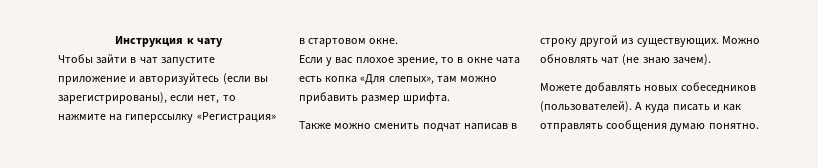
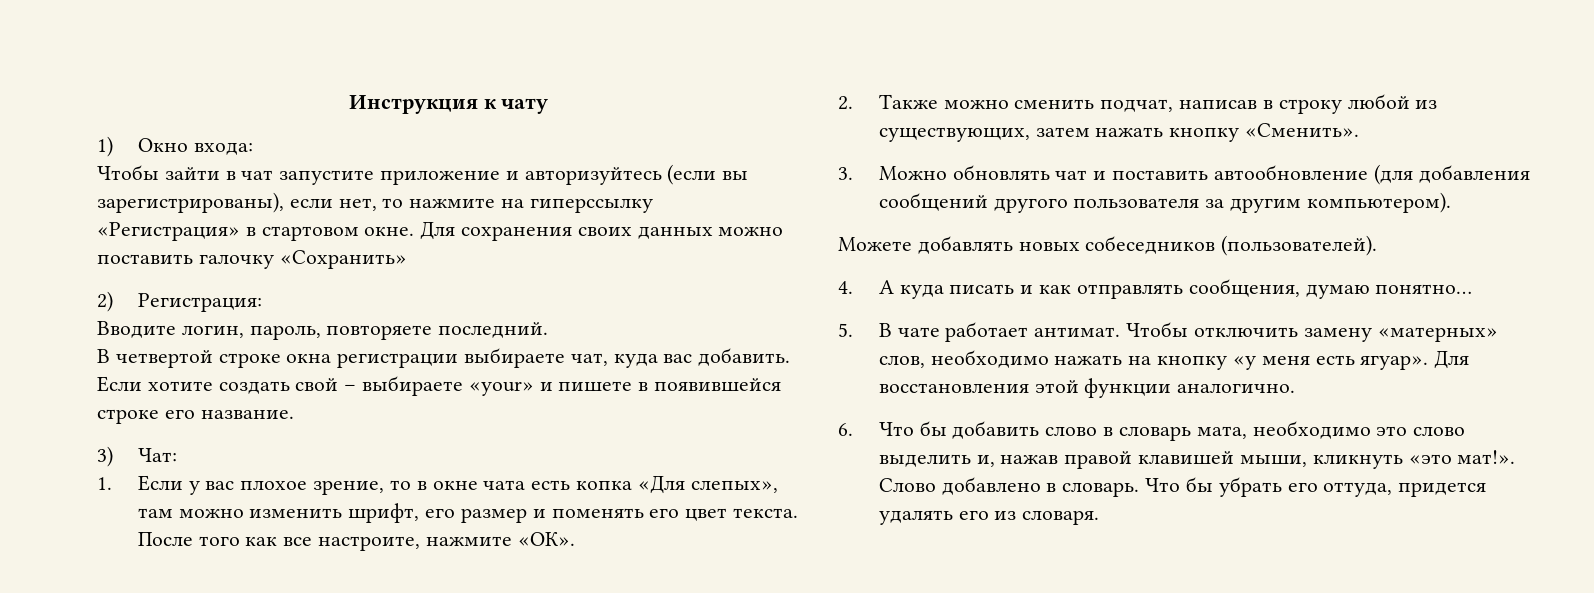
+ 1) Окно входа:
- Чтобы зайти в чат запустите приложение и авторизуйтесь (если вы зарегистрированы), если нет, то нажмите на гиперссылку «Регистрация» в стартовом окне.
- Если у вас плохое зрение, то в окне чата есть копка «Для слепых», там можно прибавить размер шрифта.
- Также можно сменить подчат написав в строку другой из существующих. Можно обновлять чат (не знаю зачем).
+ Чтобы зайти в чат запустите приложение и авторизуйтесь (если вы зарегистрированы), если нет, то нажмите на гиперссылку «Регистрация» в стартовом окне. Для сохранения своих данных можно поставить галочку «Сохранить»
+ 2) Регистрация:
+ Вводите логин, пароль, повторяете последний.
+ В четвертой строке окна регистрации выбираете чат, куда вас добавить. Если хотите создать свой – выбираете «your» и пишете в появившейся строке его название.
+ 3) Чат:
+ 1. Если у вас плохое зрение, то в окне чата есть копка «Для слепых», там можно изменить шрифт, его размер и поменять его цвет текста. После того как все настроите, нажмите «ОК».
+ 2. Также можно сменить подчат, написав в строку любой из существующих, затем нажать кнопку «Сменить».
+ 3. Можно обновлять чат и поставить автообновление (для добавления сообщений другого пользователя за другим компьютером).
- Можете добавлять новых собеседников (пользователей). А куда писать и как отправлять сообщения думаю понятно.
+ Можете добавлять новых собеседников (пользователей).
+ 4. А куда писать и как отправлять сообщения, думаю понятно…
+ 5. В чате работает антимат. Чтобы отключить замену «матерных» слов, необходимо нажать на кнопку «у меня есть ягуар». Для восстановления этой функции аналогично.
+ 6. Что бы добавить слово в словарь мата, необходимо это слово выделить и, нажав правой клавишей мыши, кликнуть «это мат!». Слово добавлено в словарь. Что бы убрать его оттуда, придется удалять его из словаря.

